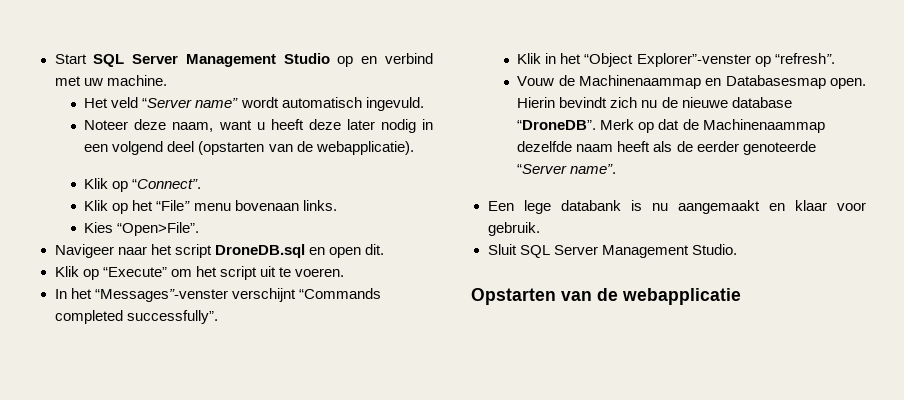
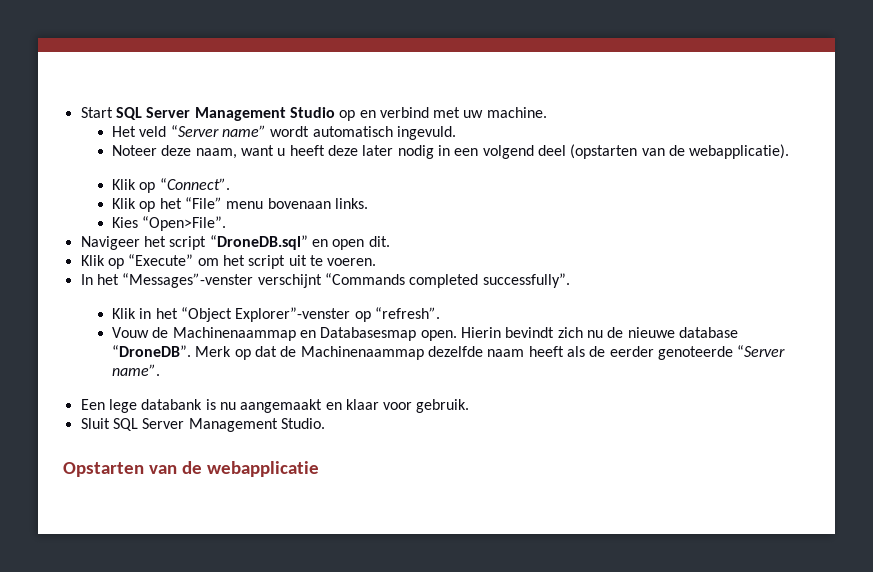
- Navigeer naar het script DroneDB.sql en open dit.
+ Navigeer het script “DroneDB.sql” en open dit.

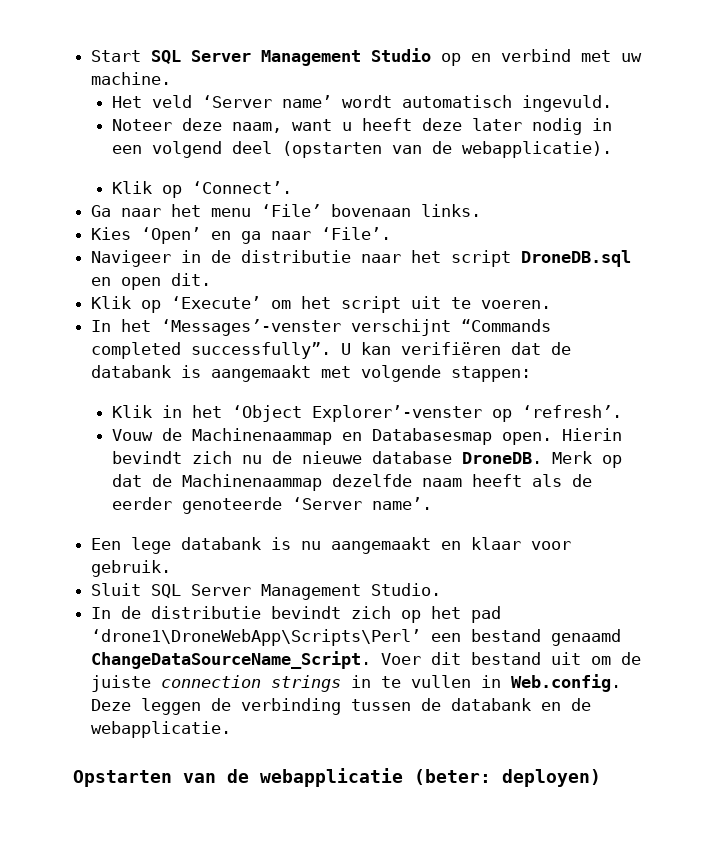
- Het veld “Server name” wordt automatisch ingevuld.
+ Het veld ‘Server name’ wordt automatisch ingevuld.
- Klik op “Connect”.
- Klik op het “File” menu bovenaan links.
- Kies “Open>File”.
- Navigeer het script “DroneDB.sql” en open dit.
+ Klik op ‘Connect’.
+ Ga naar het menu ‘File’ bovenaan links.
+ Kies ‘Open’ en ga naar ‘File’.
+ Navigeer in de distributie naar het script DroneDB.sql en open dit.
- Klik op “Execute” om het script uit te voeren.
+ Klik op ‘Execute’ om het script uit te voeren.
- In het “Messages”-venster verschijnt “Commands completed successfully”.
+ In het ‘Messages’-venster verschijnt “Commands completed successfully”. U kan verifiëren dat de databank is aangemaakt met volgende stappen:
- Klik in het “Object Explorer”-venster op “refresh”.
+ Klik in het ‘Object Explorer’-venster op ‘refresh’.
- Hierin bevindt zich nu de nieuwe database “DroneDB”.
+ Hierin bevindt zich nu de nieuwe database DroneDB.
- Merk op dat de Machinenaammap dezelfde naam heeft als de eerder genoteerde “Server name”.
+ Merk op dat de Machinenaammap dezelfde naam heeft als de eerder genoteerde ‘Server name’.
+ In de distributie bevindt zich op het pad ‘drone1\DroneWebApp\Scripts\Perl’ een bestand genaamd ChangeDataSourceName_Script. Voer dit bestand uit om de juiste connection strings in te vullen in Web.config. Deze leggen de verbinding tussen de databank en de webapplicatie.
- Opstarten van de webapplicatie
+ Opstarten van de webapplicatie (beter: deployen)

